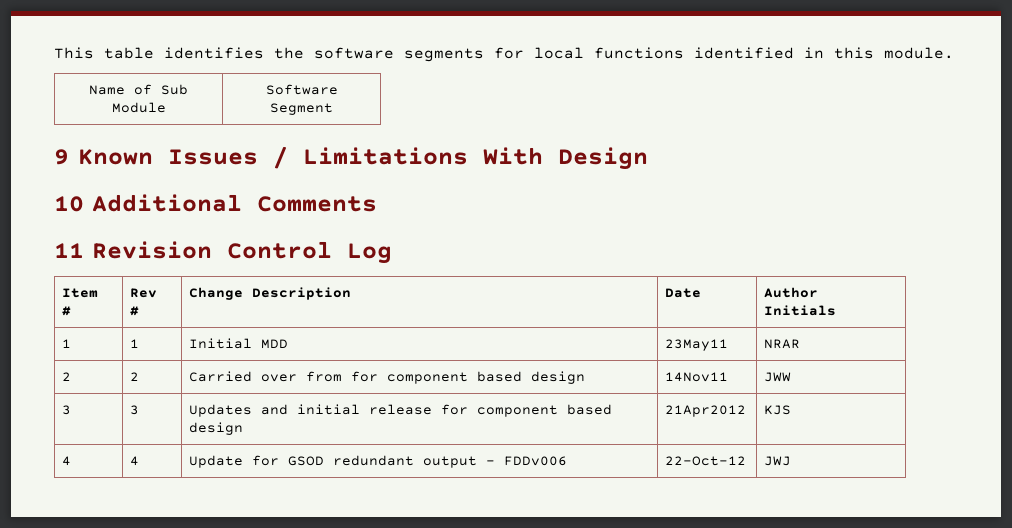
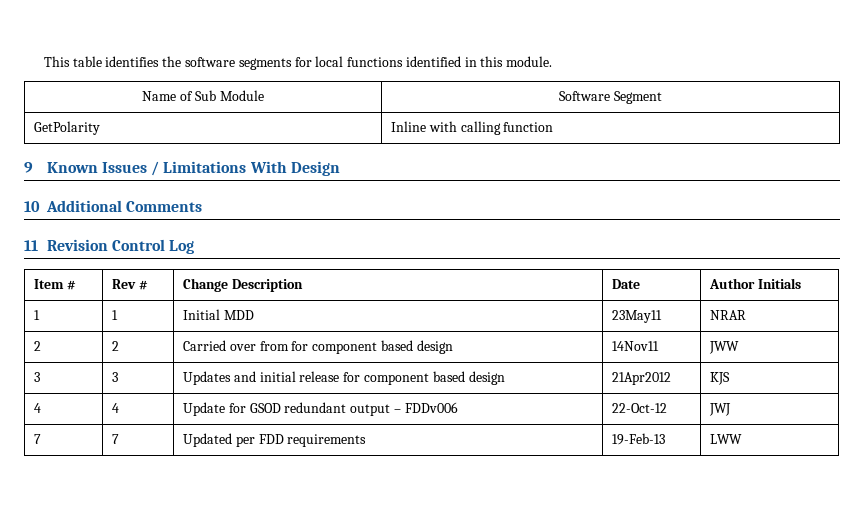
+ GetPolarity | Inline with calling function
+ 7 | 7 | Updated per FDD requirements | 19-Feb-13 | LWW

